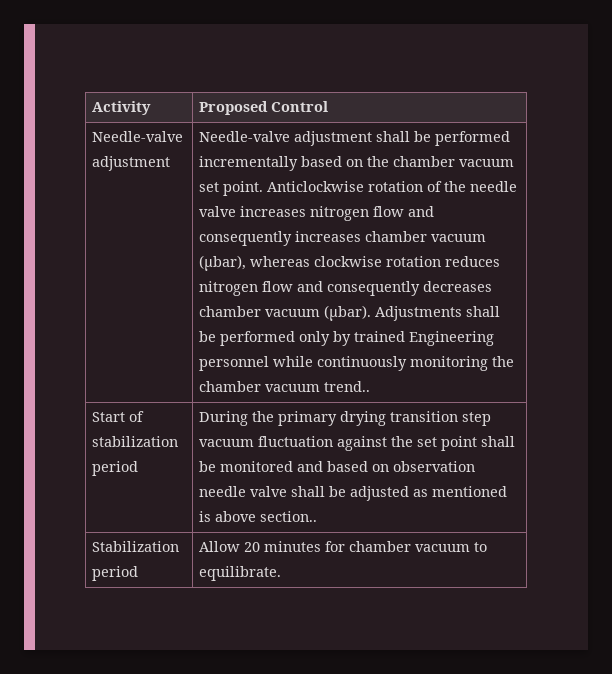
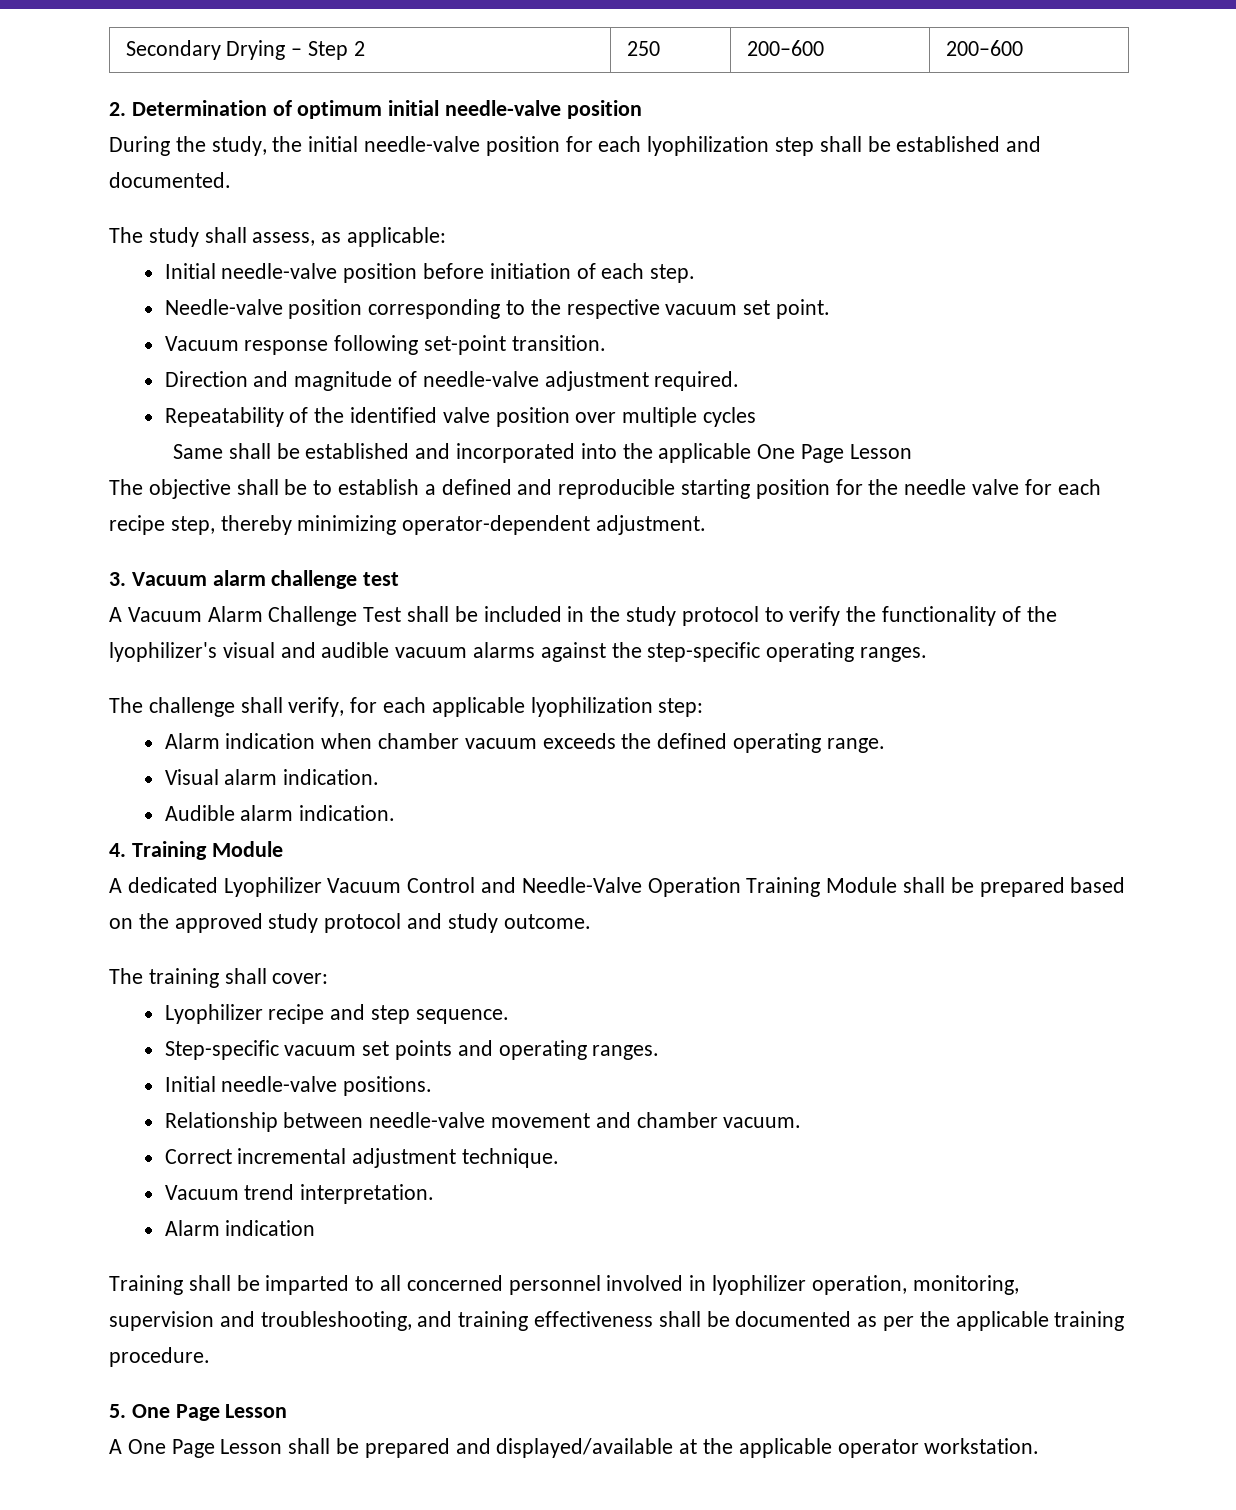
- Activity | Proposed Control
- Needle-valve adjustment | Needle-valve adjustment shall be performed incrementally based on the chamber vacuum set point. Anticlockwise rotation of the needle valve increases nitrogen flow and consequently increases chamber vacuum (µbar), whereas clockwise rotation reduces nitrogen flow and consequently decreases chamber vacuum (µbar). Adjustments shall be performed only by trained Engineering personnel while continuously monitoring the chamber vacuum trend..
- Start of stabilization period | During the primary drying transition step vacuum fluctuation against the set point shall be monitored and based on observation needle valve shall be adjusted as mentioned is above section..
- Stabilization period | Allow 20 minutes for chamber vacuum to equilibrate.
+ Secondary Drying – Step 2 | 250 | 200–600 | 200–600
+ 2. Determination of optimum initial needle-valve position
+ During the study, the initial needle-valve position for each lyophilization step shall be established and documented.
+ The study shall assess, as applicable:
+ Initial needle-valve position before initiation of each step.
+ Needle-valve position corresponding to the respective vacuum set point.
+ Vacuum response following set-point transition.
+ Direction and magnitude of needle-valve adjustment required.
+ Repeatability of the identified valve position over multiple cycles
+ Same shall be established and incorporated into the applicable One Page Lesson
+ The objective shall be to establish a defined and reproducible starting position for the needle valve for each recipe step, thereby minimizing operator-dependent adjustment.
+ 3. Vacuum alarm challenge test
+ A Vacuum Alarm Challenge Test shall be included in the study protocol to verify the functionality of the lyophilizer's visual and audible vacuum alarms against the step-specific operating ranges.
+ The challenge shall verify, for each applicable lyophilization step:
+ Alarm indication when chamber vacuum exceeds the defined operating range.
+ Visual alarm indication.
+ Audible alarm indication.
+ 4. Training Module
+ A dedicated Lyophilizer Vacuum Control and Needle-Valve Operation Training Module shall be prepared based on the approved study protocol and study outcome.
+ The training shall cover:
+ Lyophilizer recipe and step sequence.
+ Step-specific vacuum set points and operating ranges.
+ Initial needle-valve positions.
+ Relationship between needle-valve movement and chamber vacuum.
+ Correct incremental adjustment technique.
+ Vacuum trend interpretation.
+ Alarm indication
+ Training shall be imparted to all concerned personnel involved in lyophilizer operation, monitoring, supervision and troubleshooting, and training effectiveness shall be documented as per the applicable training procedure.
+ 5. One Page Lesson
+ A One Page Lesson shall be prepared and displayed/available at the applicable operator workstation.

